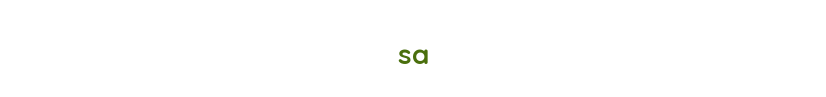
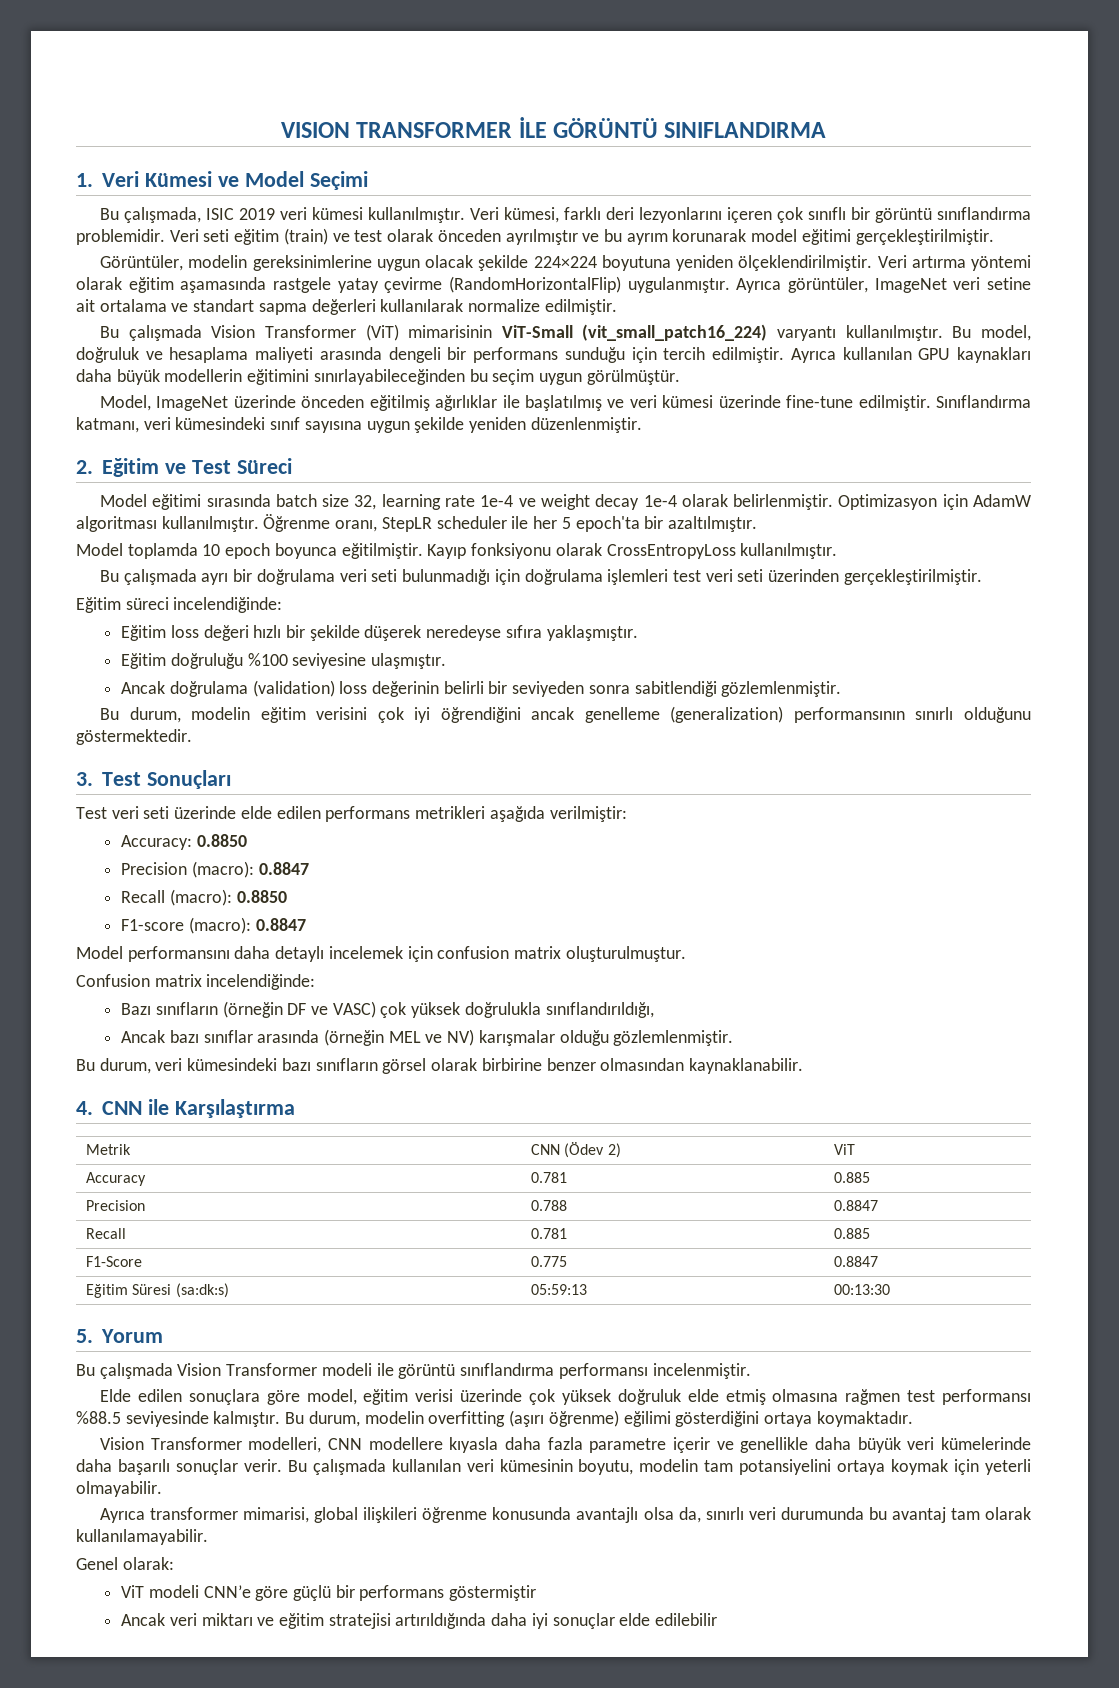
- sa
+ VISION TRANSFORMER İLE GÖRÜNTÜ SINIFLANDIRMA
+ 1. Veri Kümesi ve Model Seçimi
+ Bu çalışmada, ISIC 2019 veri kümesi kullanılmıştır. Veri kümesi, farklı deri lezyonlarını içeren çok sınıflı bir görüntü sınıflandırma problemidir. Veri seti eğitim (train) ve test olarak önceden ayrılmıştır ve bu ayrım korunarak model eğitimi gerçekleştirilmiştir.
+ Görüntüler, modelin gereksinimlerine uygun olacak şekilde 224×224 boyutuna yeniden ölçeklendirilmiştir. Veri artırma yöntemi olarak eğitim aşamasında rastgele yatay çevirme (RandomHorizontalFlip) uygulanmıştır. Ayrıca görüntüler, ImageNet veri setine ait ortalama ve standart sapma değerleri kullanılarak normalize edilmiştir.
+ Bu çalışmada Vision Transformer (ViT) mimarisinin ViT-Small (vit_small_patch16_224) varyantı kullanılmıştır. Bu model, doğruluk ve hesaplama maliyeti arasında dengeli bir performans sunduğu için tercih edilmiştir. Ayrıca kullanılan GPU kaynakları daha büyük modellerin eğitimini sınırlayabileceğinden bu seçim uygun görülmüştür.
+ Model, ImageNet üzerinde önceden eğitilmiş ağırlıklar ile başlatılmış ve veri kümesi üzerinde fine-tune edilmiştir. Sınıflandırma katmanı, veri kümesindeki sınıf sayısına uygun şekilde yeniden düzenlenmiştir.
+ 2. Eğitim ve Test Süreci
+ Model eğitimi sırasında batch size 32, learning rate 1e-4 ve weight decay 1e-4 olarak belirlenmiştir. Optimizasyon için AdamW algoritması kullanılmıştır. Öğrenme oranı, StepLR scheduler ile her 5 epoch'ta bir azaltılmıştır.
+ Model toplamda 10 epoch boyunca eğitilmiştir. Kayıp fonksiyonu olarak CrossEntropyLoss kullanılmıştır.
+ Bu çalışmada ayrı bir doğrulama veri seti bulunmadığı için doğrulama işlemleri test veri seti üzerinden gerçekleştirilmiştir.
+ Eğitim süreci incelendiğinde:
+ Eğitim loss değeri hızlı bir şekilde düşerek neredeyse sıfıra yaklaşmıştır.
+ Eğitim doğruluğu %100 seviyesine ulaşmıştır.
+ Ancak doğrulama (validation) loss değerinin belirli bir seviyeden sonra sabitlendiği gözlemlenmiştir.
+ Bu durum, modelin eğitim verisini çok iyi öğrendiğini ancak genelleme (generalization) performansının sınırlı olduğunu göstermektedir.
+ 3. Test Sonuçları
+ Test veri seti üzerinde elde edilen performans metrikleri aşağıda verilmiştir:
+ Accuracy: 0.8850
+ Precision (macro): 0.8847
+ Recall (macro): 0.8850
+ F1-score (macro): 0.8847
+ Model performansını daha detaylı incelemek için confusion matrix oluşturulmuştur.
+ Confusion matrix incelendiğinde:
+ Bazı sınıfların (örneğin DF ve VASC) çok yüksek doğrulukla sınıflandırıldığı,
+ Ancak bazı sınıflar arasında (örneğin MEL ve NV) karışmalar olduğu gözlemlenmiştir.
+ Bu durum, veri kümesindeki bazı sınıfların görsel olarak birbirine benzer olmasından kaynaklanabilir.
+ 4. CNN ile Karşılaştırma
+ Metrik | CNN (Ödev 2) | ViT
+ Accuracy | 0.781 | 0.885
+ Precision | 0.788 | 0.8847
+ Recall | 0.781 | 0.885
+ F1-Score | 0.775 | 0.8847
+ Eğitim Süresi (sa:dk:s) | 05:59:13 | 00:13:30
+ 5. Yorum
+ Bu çalışmada Vision Transformer modeli ile görüntü sınıflandırma performansı incelenmiştir.
+ Elde edilen sonuçlara göre model, eğitim verisi üzerinde çok yüksek doğruluk elde etmiş olmasına rağmen test performansı %88.5 seviyesinde kalmıştır. Bu durum, modelin overfitting (aşırı öğrenme) eğilimi gösterdiğini ortaya koymaktadır.
+ Vision Transformer modelleri, CNN modellere kıyasla daha fazla parametre içerir ve genellikle daha büyük veri kümelerinde daha başarılı sonuçlar verir. Bu çalışmada kullanılan veri kümesinin boyutu, modelin tam potansiyelini ortaya koymak için yeterli olmayabilir.
+ Ayrıca transformer mimarisi, global ilişkileri öğrenme konusunda avantajlı olsa da, sınırlı veri durumunda bu avantaj tam olarak kullanılamayabilir.
+ Genel olarak:
+ ViT modeli CNN’e göre güçlü bir performans göstermiştir
+ Ancak veri miktarı ve eğitim stratejisi artırıldığında daha iyi sonuçlar elde edilebilir

